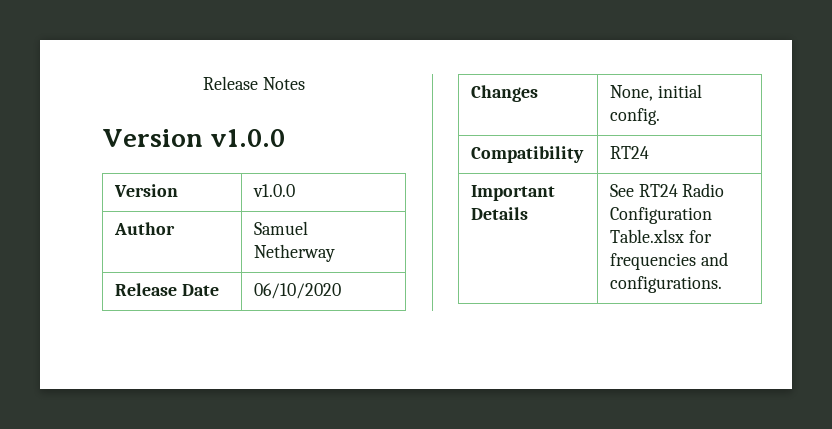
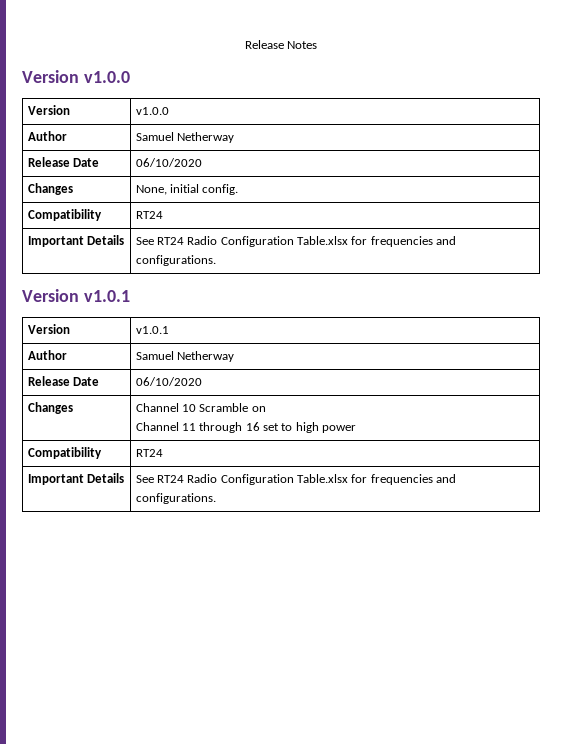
+ Version v1.0.1
+ Version | v1.0.1
+ Author | Samuel Netherway
+ Release Date | 06/10/2020
+ Changes | Channel 10 Scramble on
+ Channel 11 through 16 set to high power
+ Compatibility | RT24
+ Important Details | See RT24 Radio Configuration Table.xlsx for frequencies and configurations.

